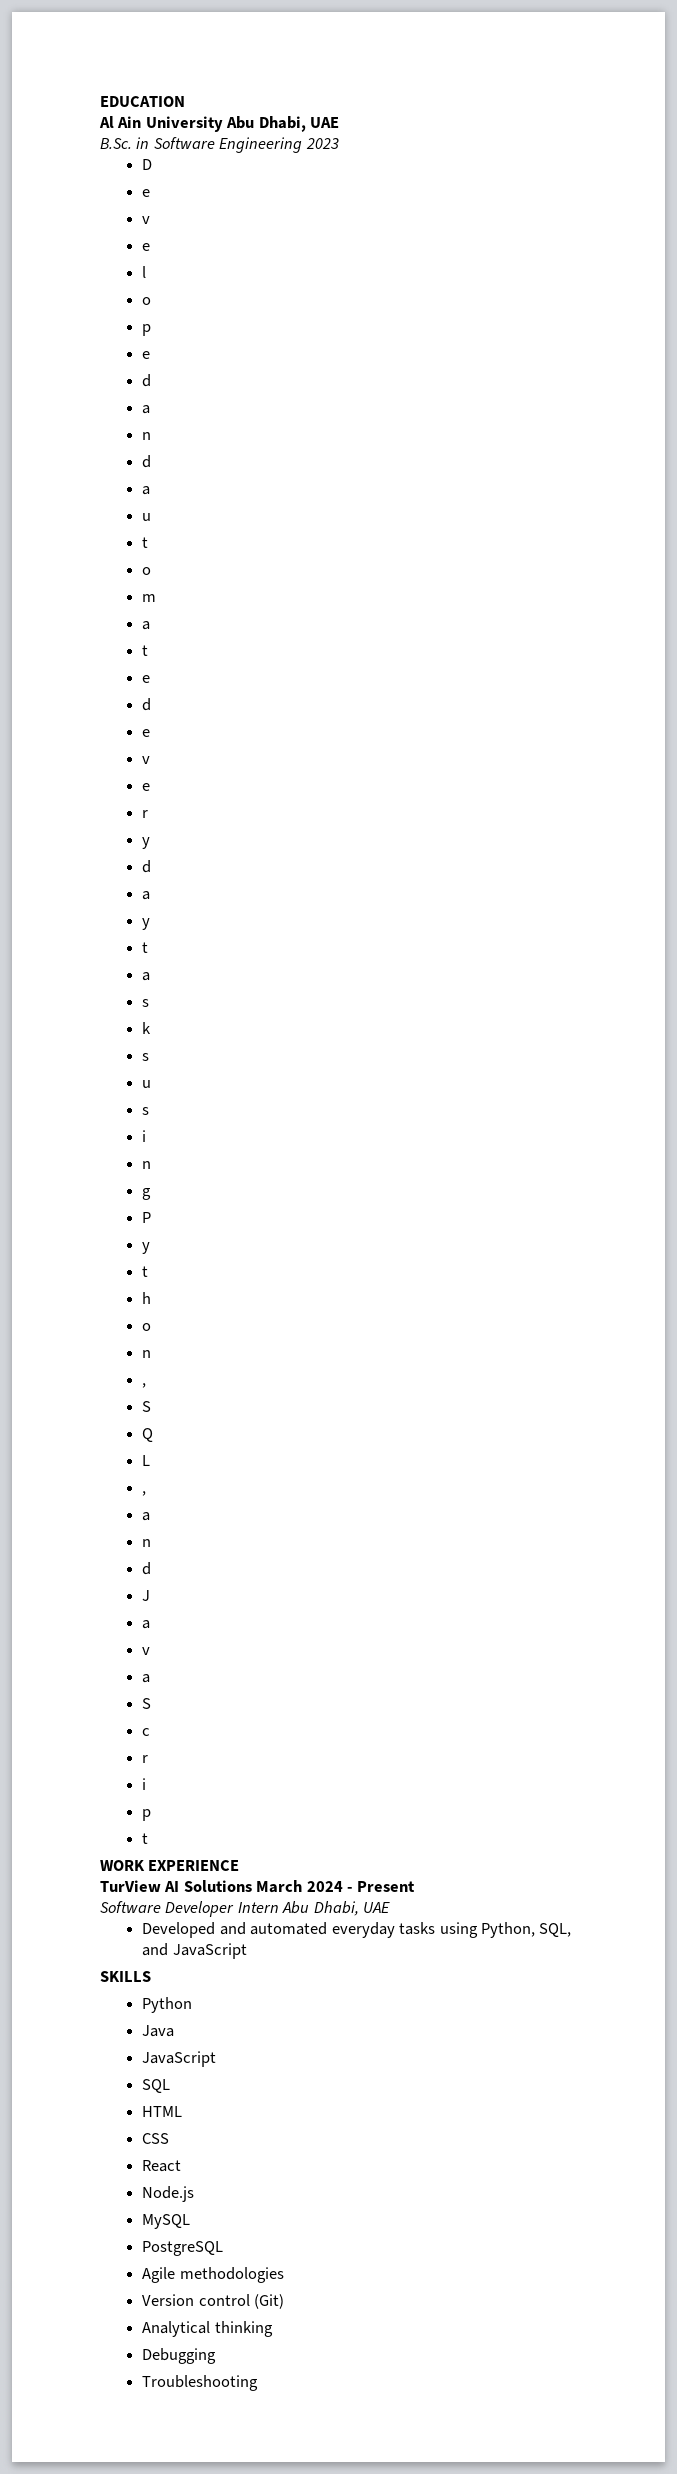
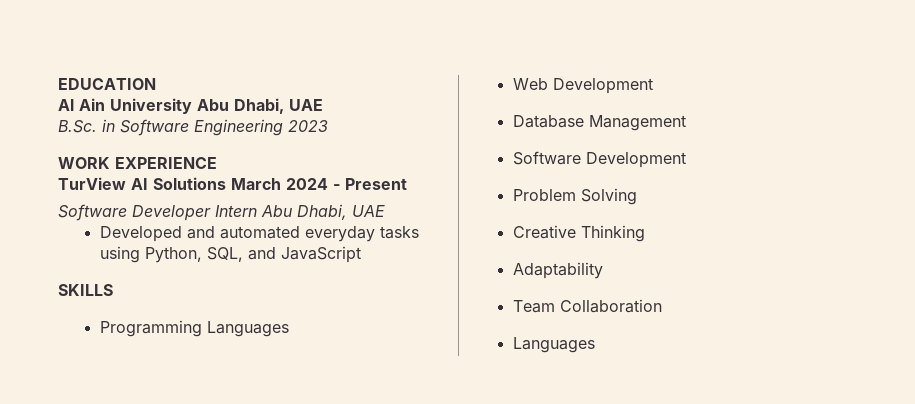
- D
- e
- v
- e
- l
- o
- p
- e
- d
- a
- n
- d
- a
- u
- t
- o
- m
- a
- t
- e
- d
- e
- v
- e
- r
- y
- d
- a
- y
- t
- a
- s
- k
- s
- u
- s
- i
- n
- g
- P
- y
- t
- h
- o
- n
- ,
- S
- Q
- L
- ,
- a
- n
- d
- J
- a
- v
- a
- S
- c
- r
- i
- p
- t
- Python
- Java
- JavaScript
- SQL
- HTML
- CSS
- React
- Node.js
- MySQL
- PostgreSQL
- Agile methodologies
- Version control (Git)
- Analytical thinking
- Debugging
- Troubleshooting
+ Programming Languages
+ Web Development
+ Database Management
+ Software Development
+ Problem Solving
+ Creative Thinking
+ Adaptability
+ Team Collaboration
+ Languages

